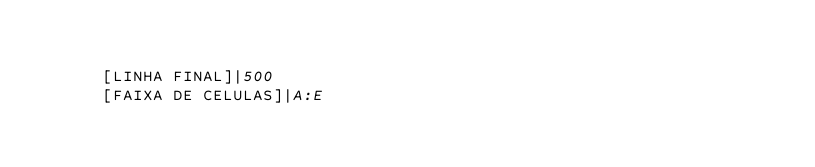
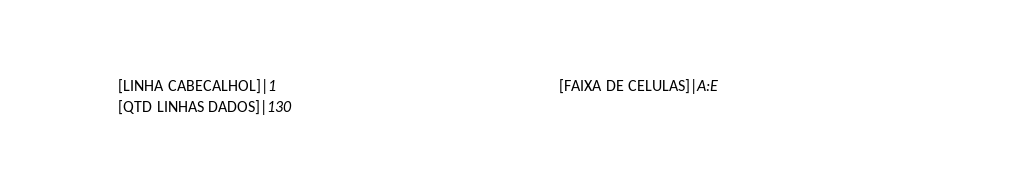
- [LINHA FINAL]|500
+ [LINHA CABECALHOL]|1
+ [QTD LINHAS DADOS]|130

